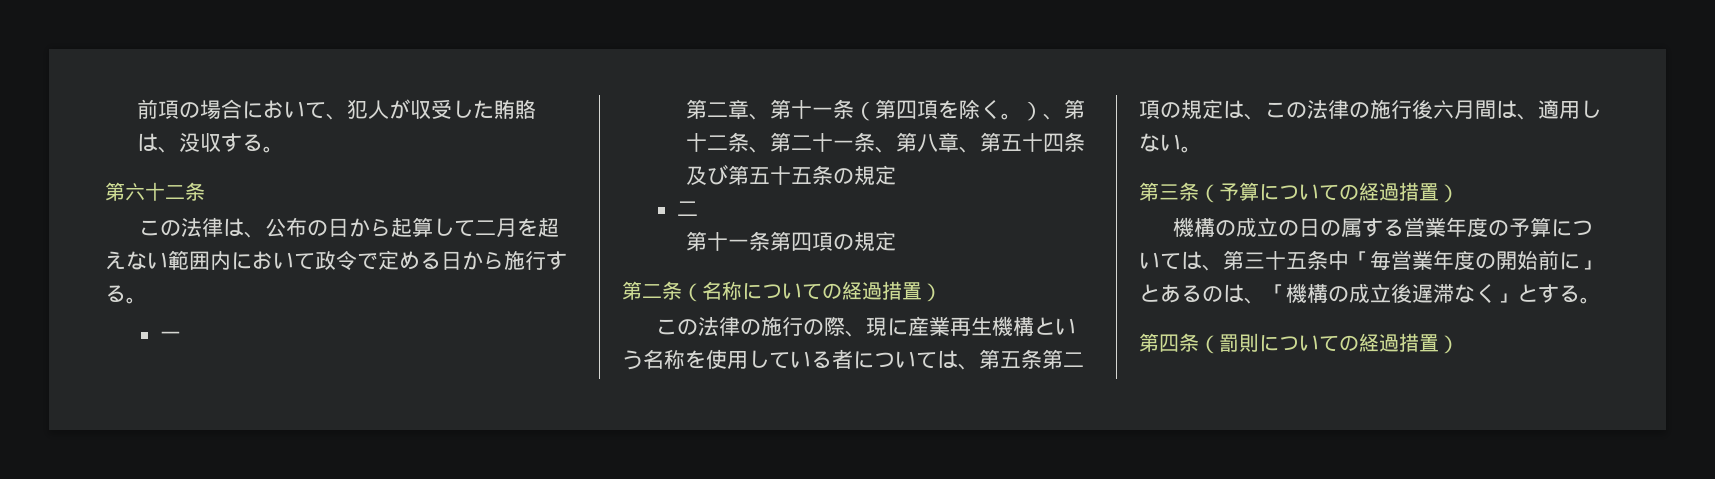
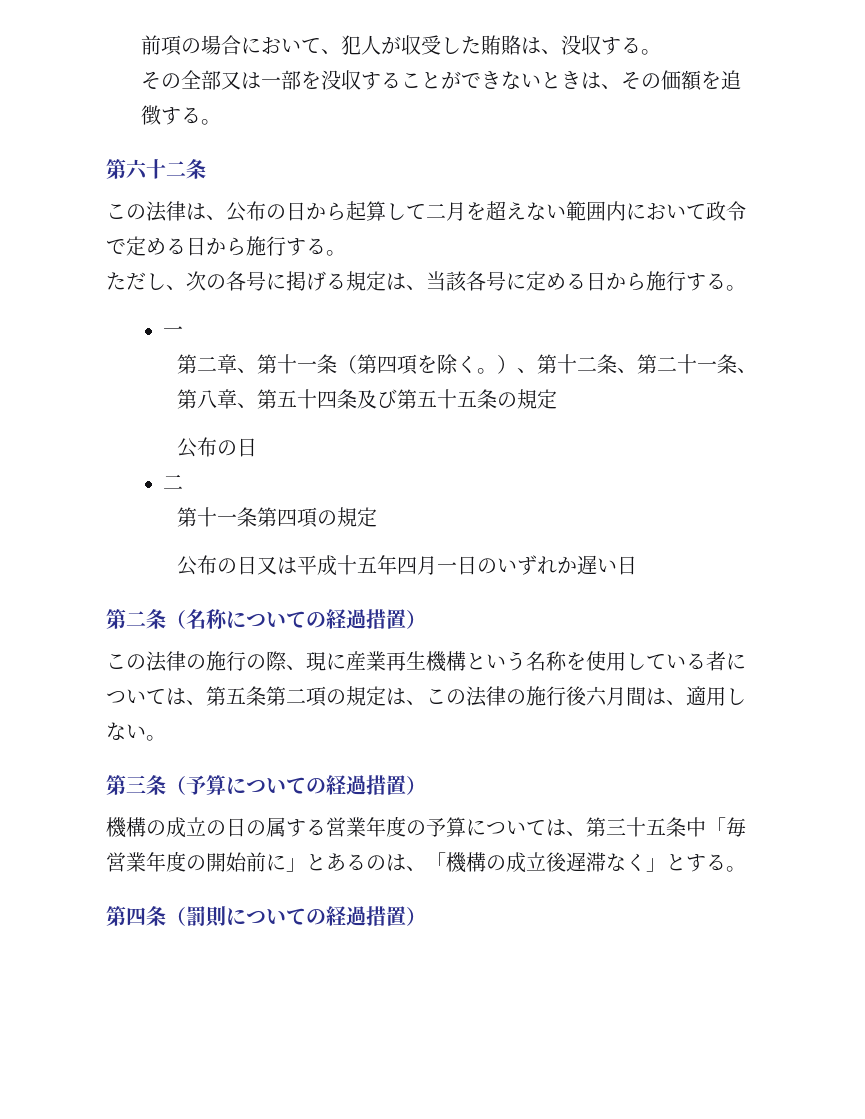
+ その全部又は一部を没収することができないときは、その価額を追徴する。
+ ただし、次の各号に掲げる規定は、当該各号に定める日から施行する。
  第二章、第十一条（第四項を除く。）、第十二条、第二十一条、第八章、第五十四条及び第五十五条の規定
+ 公布の日
+ 公布の日又は平成十五年四月一日のいずれか遅い日

